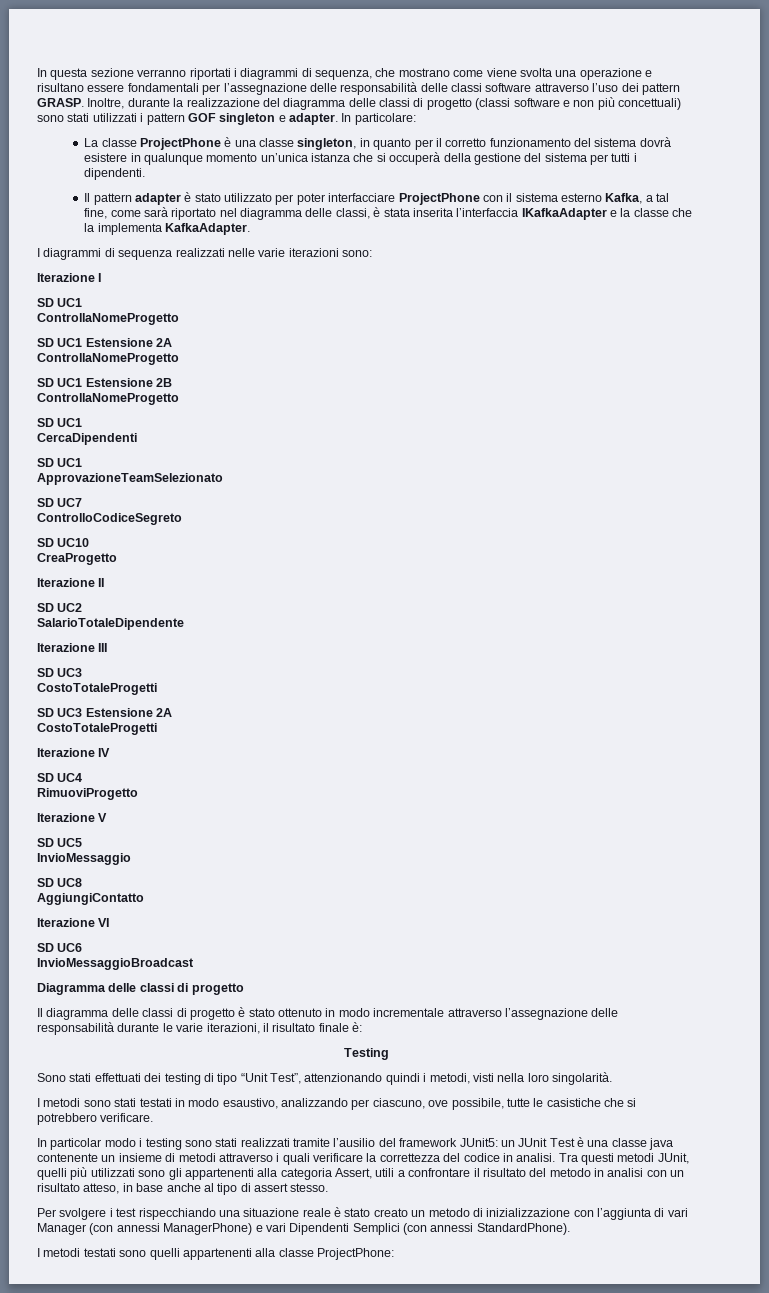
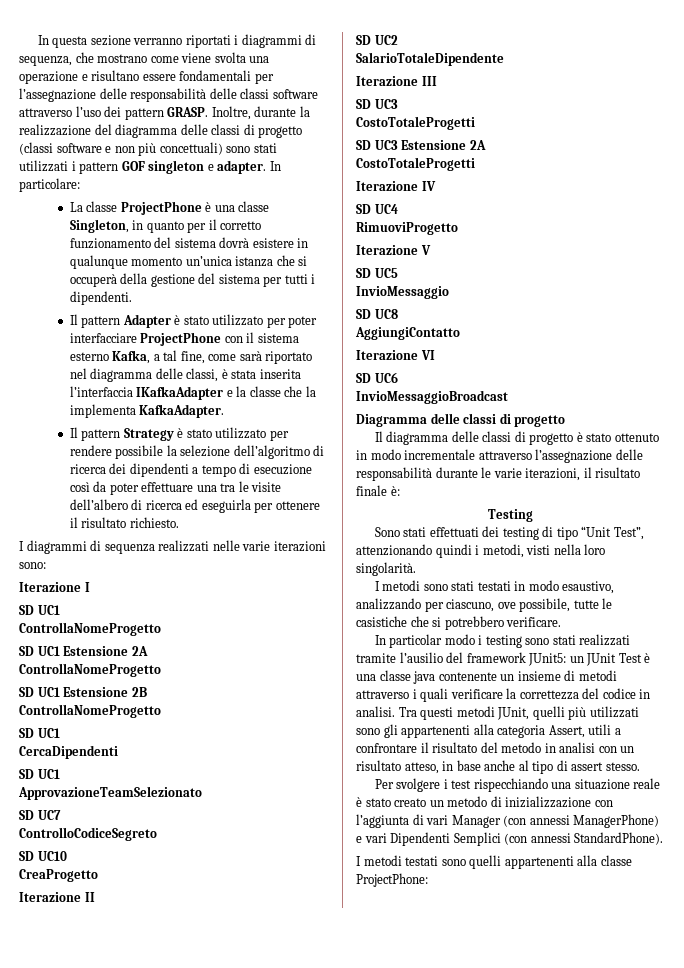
- La classe ProjectPhone è una classe singleton, in quanto per il corretto funzionamento del sistema dovrà esistere in qualunque momento un’unica istanza che si occuperà della gestione del sistema per tutti i dipendenti.
+ La classe ProjectPhone è una classe Singleton, in quanto per il corretto funzionamento del sistema dovrà esistere in qualunque momento un’unica istanza che si occuperà della gestione del sistema per tutti i dipendenti.
- Il pattern adapter è stato utilizzato per poter interfacciare ProjectPhone con il sistema esterno Kafka, a tal fine, come sarà riportato nel diagramma delle classi, è stata inserita l’interfaccia IKafkaAdapter e la classe che la implementa KafkaAdapter.
+ Il pattern Adapter è stato utilizzato per poter interfacciare ProjectPhone con il sistema esterno Kafka, a tal fine, come sarà riportato nel diagramma delle classi, è stata inserita l’interfaccia IKafkaAdapter e la classe che la implementa KafkaAdapter.
+ Il pattern Strategy è stato utilizzato per rendere possibile la selezione dell’algoritmo di ricerca dei dipendenti a tempo di esecuzione così da poter effettuare una tra le visite dell’albero di ricerca ed eseguirla per ottenere il risultato richiesto.

